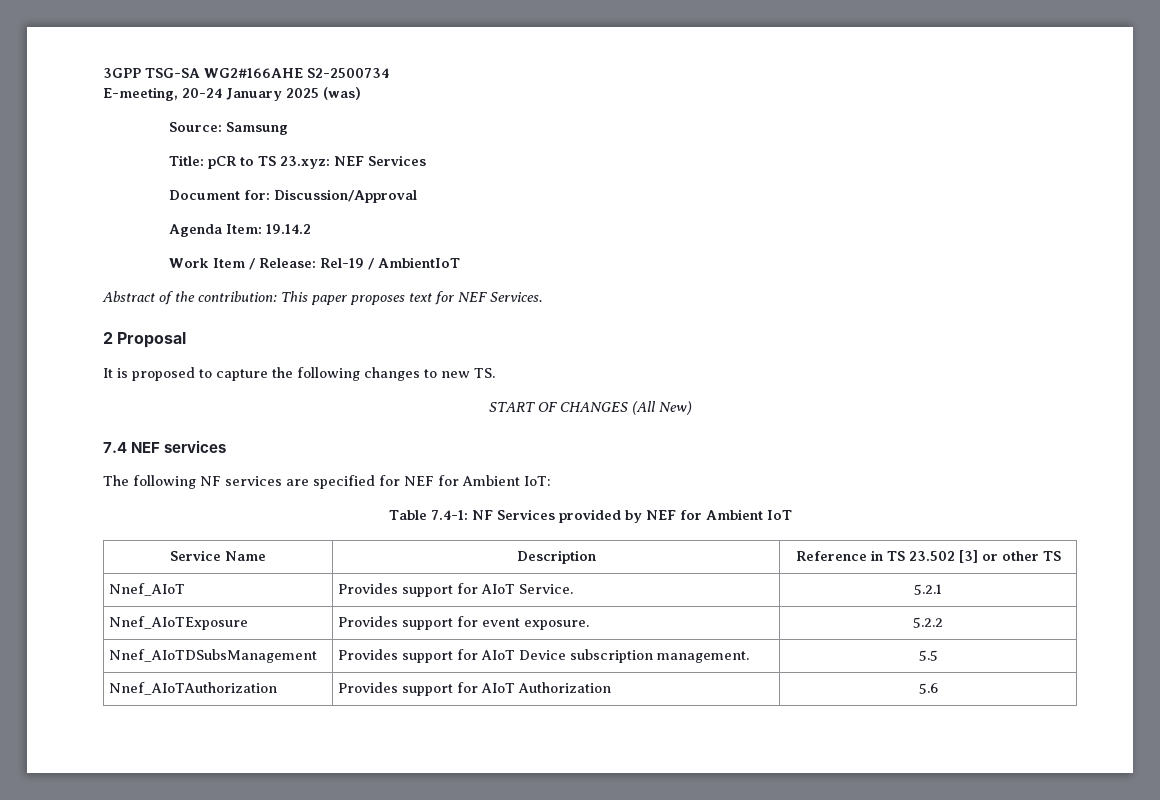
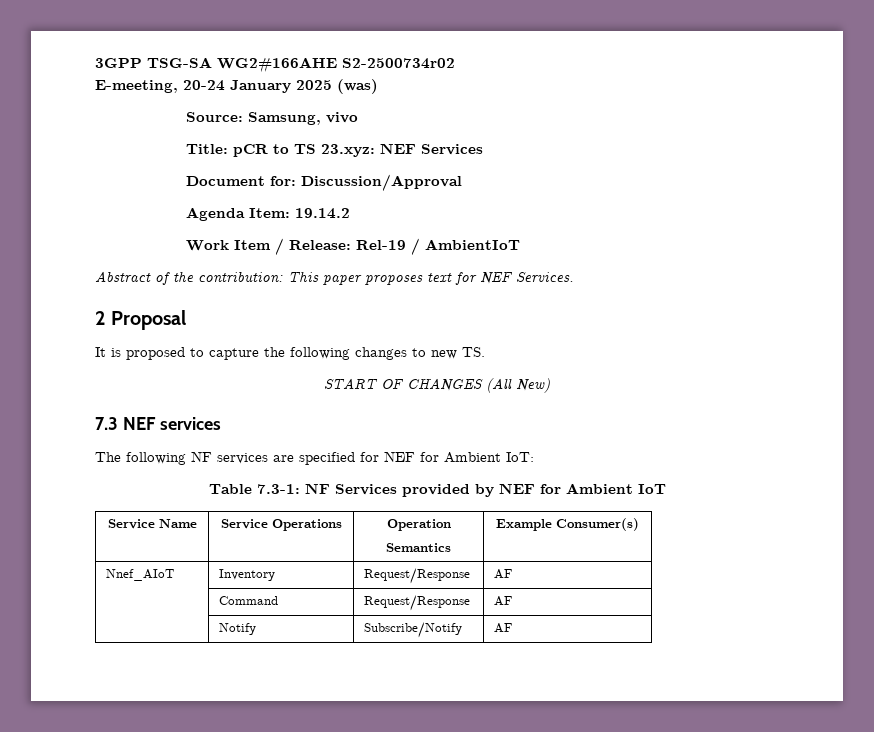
- 3GPP TSG-SA WG2#166AHE S2-2500734
+ 3GPP TSG-SA WG2#166AHE S2-2500734r02
- Source: Samsung
+ Source: Samsung, vivo
- 7.4 NEF services
+ 7.3 NEF services
- Table 7.4-1: NF Services provided by NEF for Ambient IoT
+ Table 7.3-1: NF Services provided by NEF for Ambient IoT
- Service Name | Description | Reference in TS 23.502 [3] or other TS
- Nnef_AIoT | Provides support for AIoT Service. | 5.2.1
- Nnef_AIoTExposure | Provides support for event exposure. | 5.2.2
- Nnef_AIoTDSubsManagement | Provides support for AIoT Device subscription management. | 5.5
- Nnef_AIoTAuthorization | Provides support for AIoT Authorization | 5.6
+ Service Name | Service Operations | Operation
+ Semantics | Example Consumer(s)
+ Nnef_AIoT | Inventory | Request/Response | AF
+ | Command | Request/Response | AF
+ | Notify | Subscribe/Notify | AF

